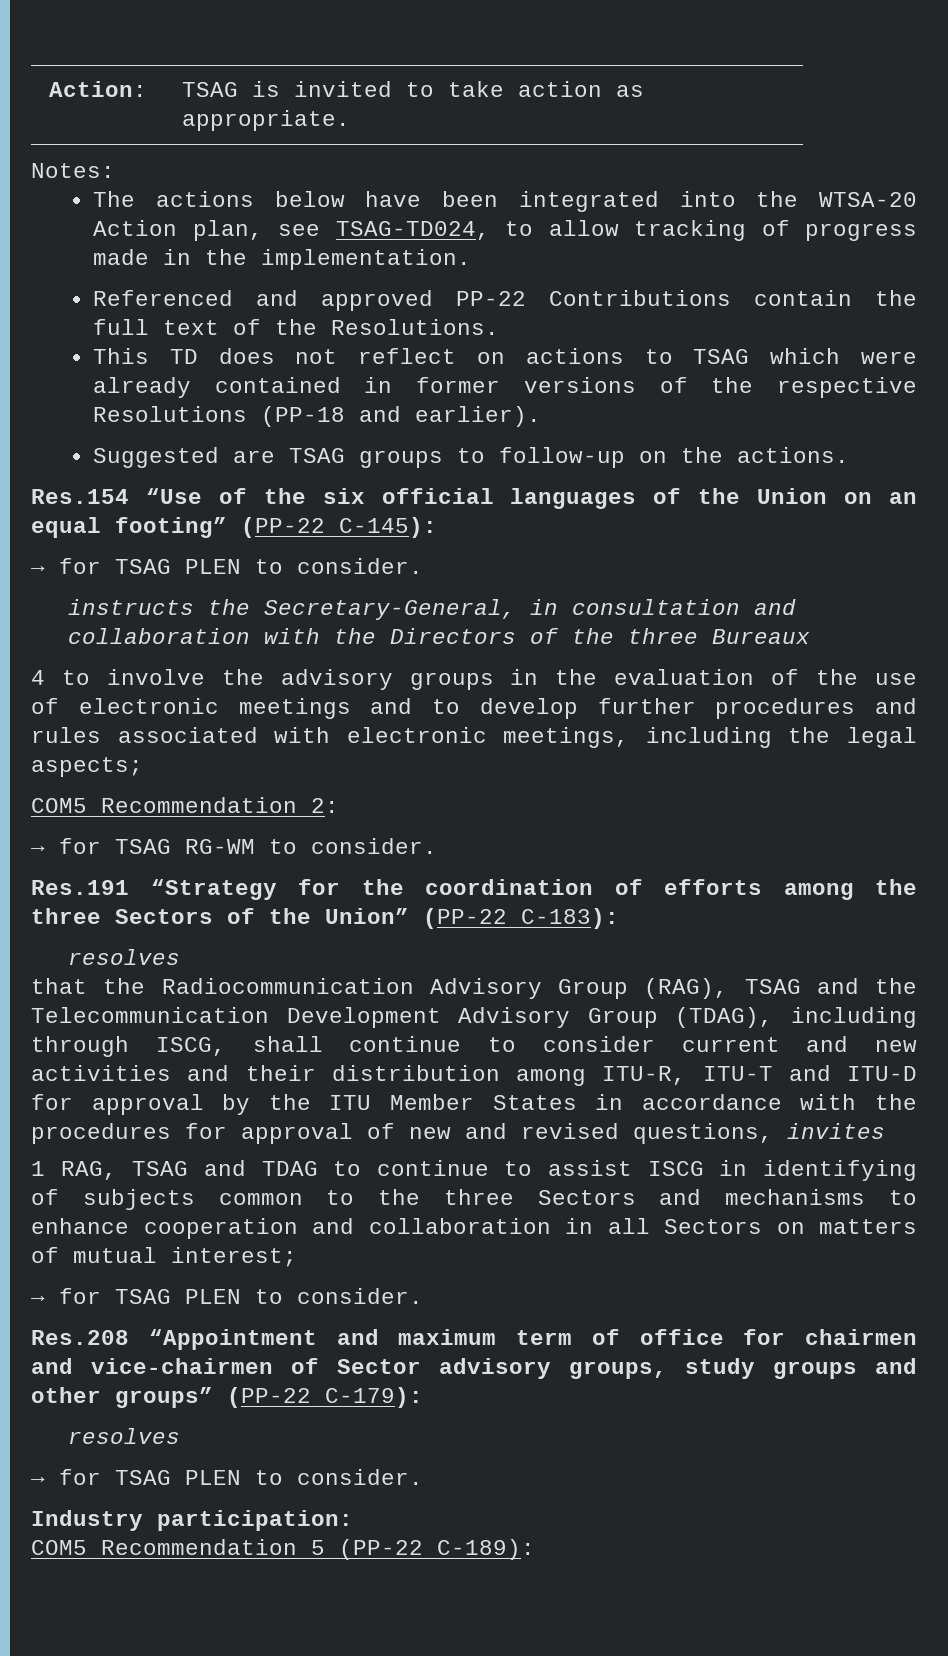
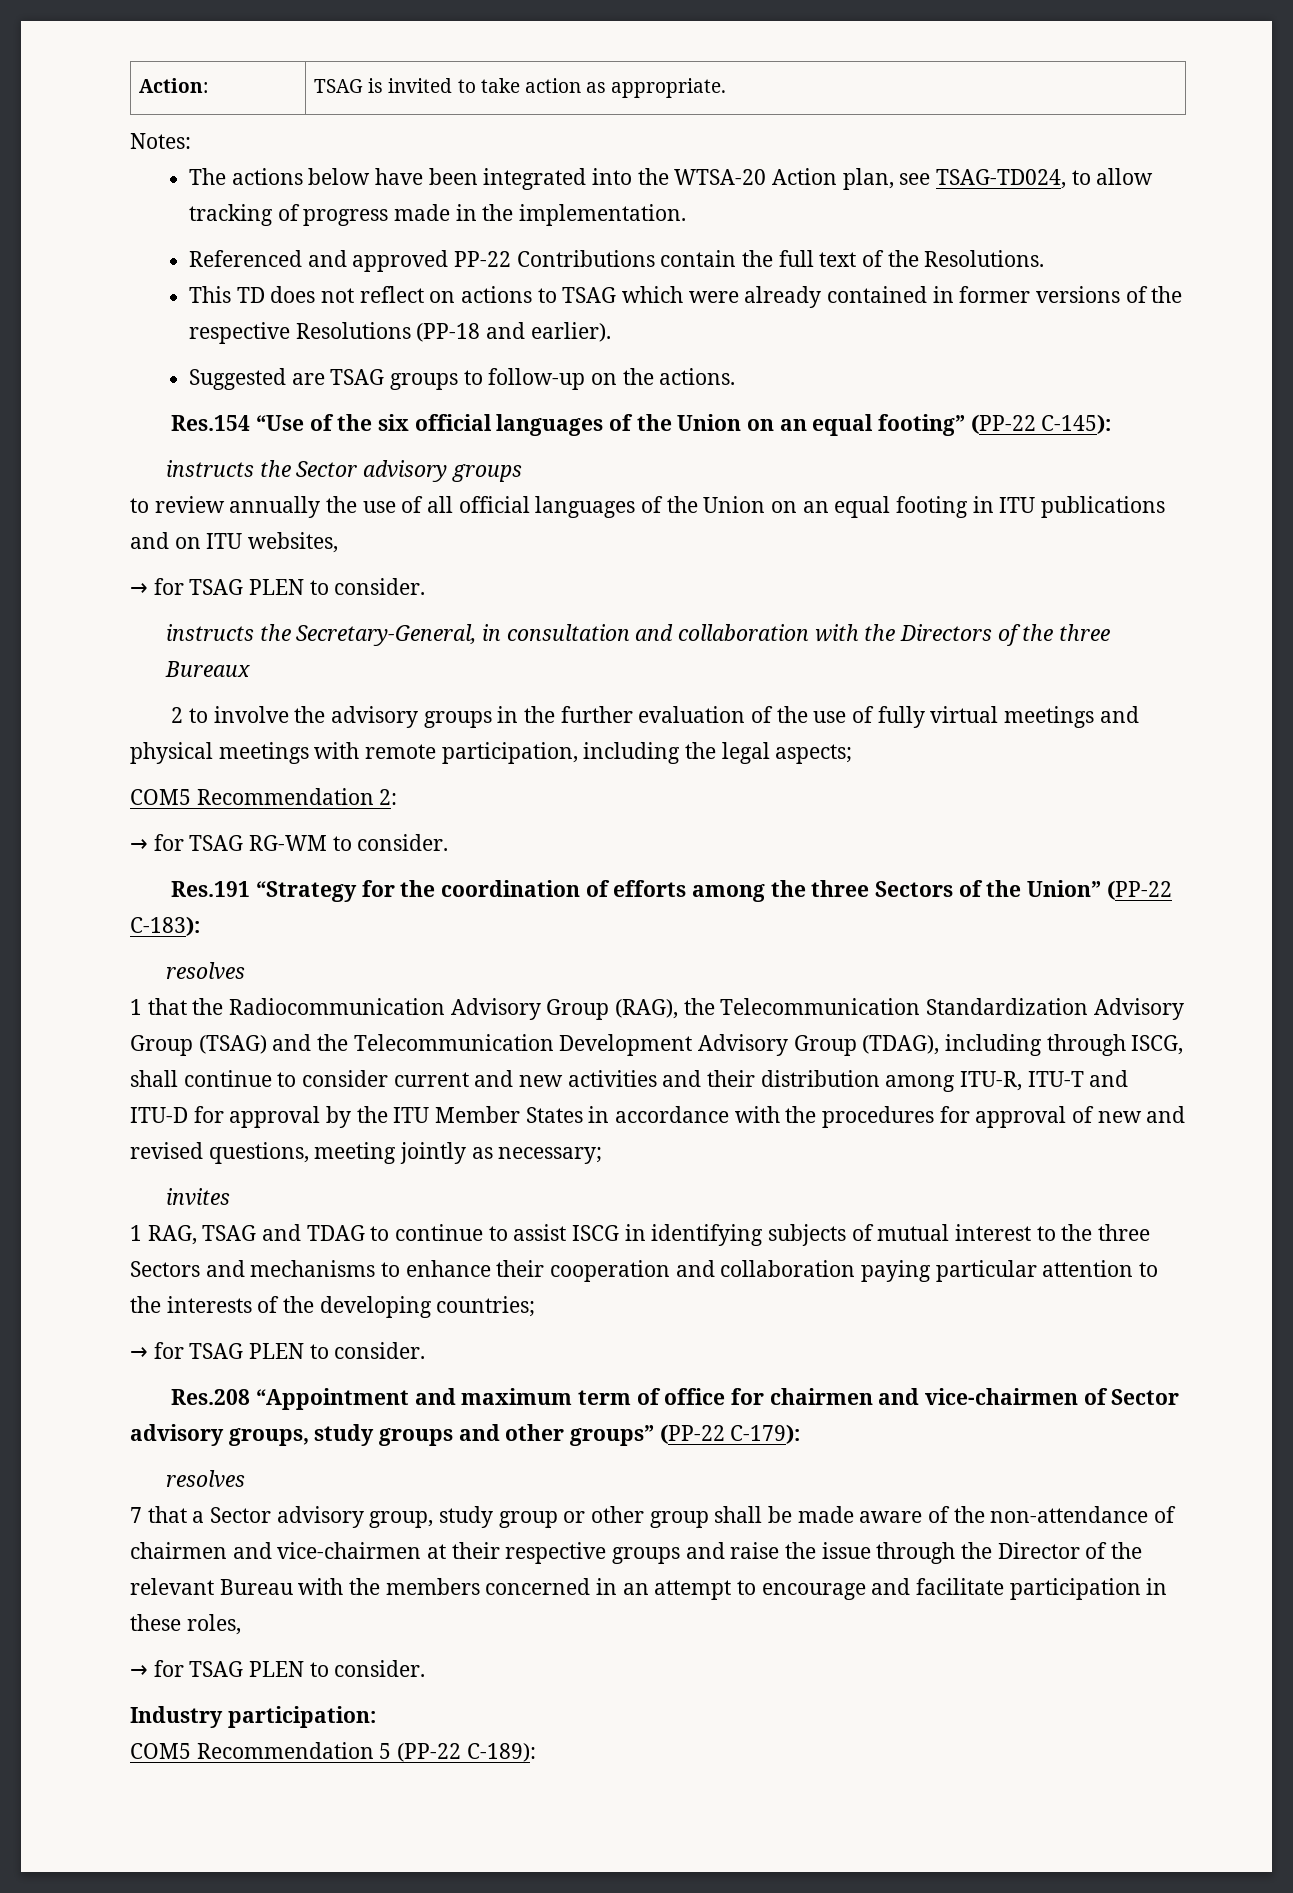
+ instructs the Sector advisory groups
+ to review annually the use of all official languages of the Union on an equal footing in ITU publications and on ITU websites,
- 4 to involve the advisory groups in the evaluation of the use of electronic meetings and to develop further procedures and rules associated with electronic meetings, including the legal aspects;
+ 2 to involve the advisory groups in the further evaluation of the use of fully virtual meetings and physical meetings with remote participation, including the legal aspects;
- that the Radiocommunication Advisory Group (RAG), TSAG and the Telecommunication Development Advisory Group (TDAG), including through ISCG, shall continue to consider current and new activities and their distribution among ITU-R, ITU-T and ITU-D for approval by the ITU Member States in accordance with the procedures for approval of new and revised questions, invites
+ 1 that the Radiocommunication Advisory Group (RAG), the Telecommunication Standardization Advisory Group (TSAG) and the Telecommunication Development Advisory Group (TDAG), including through ISCG, shall continue to consider current and new activities and their distribution among ITU-R, ITU-T and ITU-D for approval by the ITU Member States in accordance with the procedures for approval of new and revised questions, meeting jointly as necessary;
+ invites
- 1 RAG, TSAG and TDAG to continue to assist ISCG in identifying of subjects common to the three Sectors and mechanisms to enhance cooperation and collaboration in all Sectors on matters of mutual interest;
+ 1 RAG, TSAG and TDAG to continue to assist ISCG in identifying subjects of mutual interest to the three Sectors and mechanisms to enhance their cooperation and collaboration paying particular attention to the interests of the developing countries;
+ 7 that a Sector advisory group, study group or other group shall be made aware of the non-attendance of chairmen and vice-chairmen at their respective groups and raise the issue through the Director of the relevant Bureau with the members concerned in an attempt to encourage and facilitate participation in these roles,

